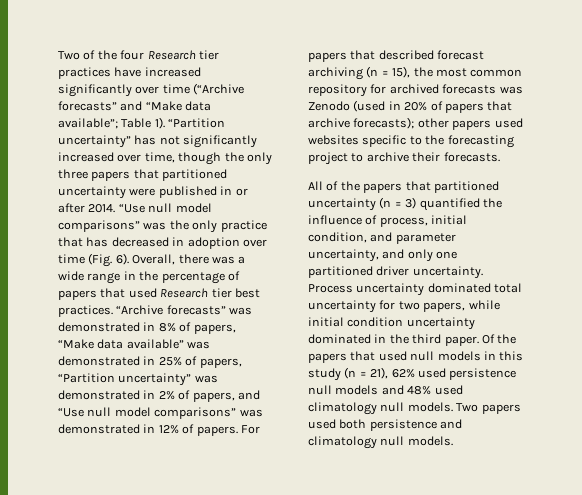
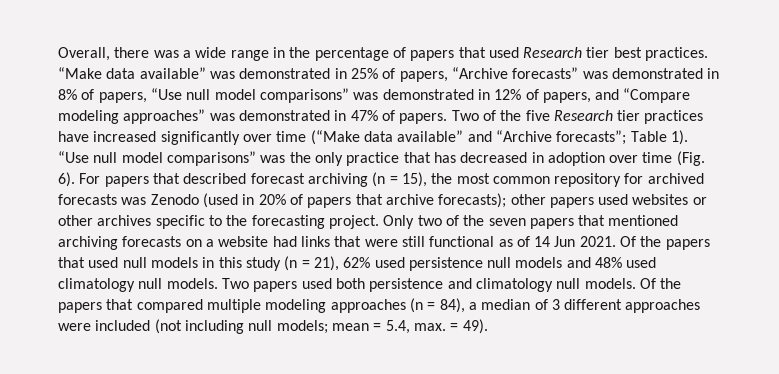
+ Overall, there was a wide range in the percentage of papers that used Research tier best practices. “Make data available” was demonstrated in 25% of papers, “Archive forecasts” was demonstrated in 8% of papers, “Use null model comparisons” was demonstrated in 12% of papers, and “Compare modeling approaches” was demonstrated in 47% of papers.
- Two of the four Research tier practices have increased significantly over time (“Archive forecasts” and “Make data available”; Table 1). “Partition uncertainty” has not significantly increased over time, though the only three papers that partitioned uncertainty were published in or after 2014.
+ Two of the five Research tier practices have increased significantly over time (“Make data available” and “Archive forecasts”; Table 1).
- Overall, there was a wide range in the percentage of papers that used Research tier best practices. “Archive forecasts” was demonstrated in 8% of papers, “Make data available” was demonstrated in 25% of papers, “Partition uncertainty” was demonstrated in 2% of papers, and “Use null model comparisons” was demonstrated in 12% of papers.
- For papers that described forecast archiving (n = 15), the most common repository for archived forecasts was Zenodo (used in 20% of papers that archive forecasts); other papers used websites specific to the forecasting project to archive their forecasts.
- All of the papers that partitioned uncertainty (n = 3) quantified the influence of process, initial condition, and parameter uncertainty, and only one partitioned driver uncertainty. Process uncertainty dominated total uncertainty for two papers, while initial condition uncertainty dominated in the third paper.
+ For papers that described forecast archiving (n = 15), the most common repository for archived forecasts was Zenodo (used in 20% of papers that archive forecasts); other papers used websites or other archives specific to the forecasting project. Only two of the seven papers that mentioned archiving forecasts on a website had links that were still functional as of 14 Jun 2021.
+ Of the papers that compared multiple modeling approaches (n = 84), a median of 3 different approaches were included (not including null models; mean = 5.4, max. = 49).

